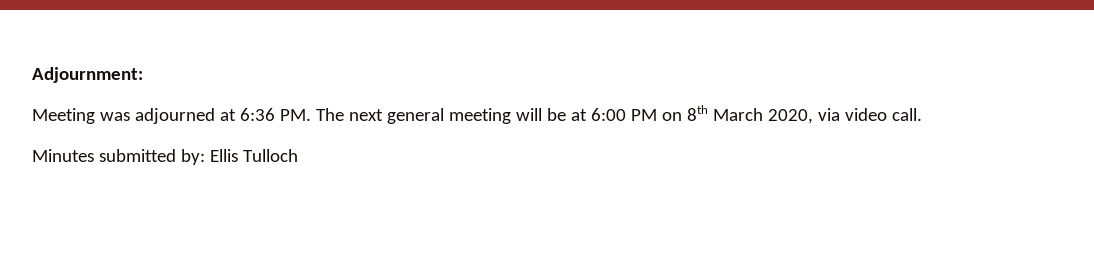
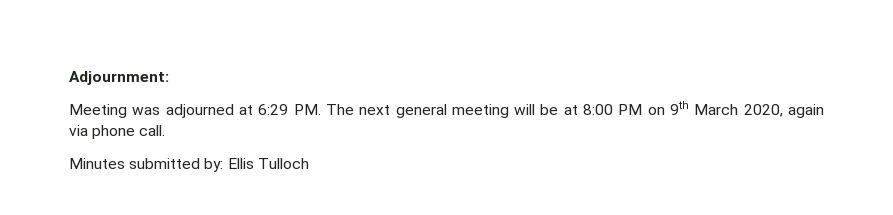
- Meeting was adjourned at 6:36 PM. The next general meeting will be at 6:00 PM on 8th March 2020, via video call.
+ Meeting was adjourned at 6:29 PM. The next general meeting will be at 8:00 PM on 9th March 2020, again via phone call.

